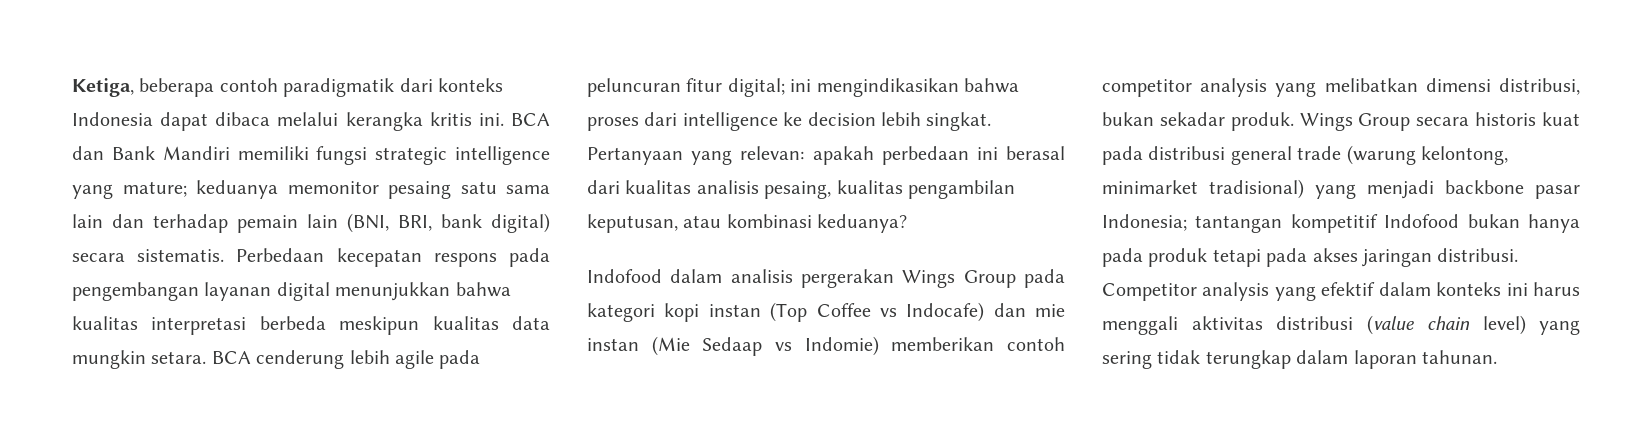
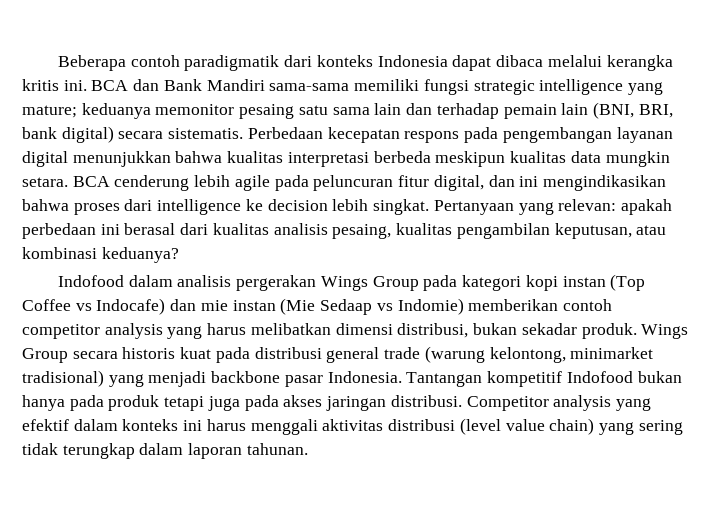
- Ketiga, beberapa contoh paradigmatik dari konteks Indonesia dapat dibaca melalui kerangka kritis ini.
+ Beberapa contoh paradigmatik dari konteks Indonesia dapat dibaca melalui kerangka kritis ini.
- BCA dan Bank Mandiri memiliki fungsi strategic intelligence yang mature; keduanya memonitor pesaing satu sama lain dan terhadap pemain lain (BNI, BRI, bank digital) secara sistematis.
+ BCA dan Bank Mandiri sama-sama memiliki fungsi strategic intelligence yang mature; keduanya memonitor pesaing satu sama lain dan terhadap pemain lain (BNI, BRI, bank digital) secara sistematis.
- BCA cenderung lebih agile pada peluncuran fitur digital; ini mengindikasikan bahwa proses dari intelligence ke decision lebih singkat.
+ BCA cenderung lebih agile pada peluncuran fitur digital, dan ini mengindikasikan bahwa proses dari intelligence ke decision lebih singkat.
- Indofood dalam analisis pergerakan Wings Group pada kategori kopi instan (Top Coffee vs Indocafe) dan mie instan (Mie Sedaap vs Indomie) memberikan contoh competitor analysis yang melibatkan dimensi distribusi, bukan sekadar produk.
+ Indofood dalam analisis pergerakan Wings Group pada kategori kopi instan (Top Coffee vs Indocafe) dan mie instan (Mie Sedaap vs Indomie) memberikan contoh competitor analysis yang harus melibatkan dimensi distribusi, bukan sekadar produk.
- Wings Group secara historis kuat pada distribusi general trade (warung kelontong, minimarket tradisional) yang menjadi backbone pasar Indonesia; tantangan kompetitif Indofood bukan hanya pada produk tetapi pada akses jaringan distribusi.
+ Wings Group secara historis kuat pada distribusi general trade (warung kelontong, minimarket tradisional) yang menjadi backbone pasar Indonesia. Tantangan kompetitif Indofood bukan hanya pada produk tetapi juga pada akses jaringan distribusi.
- Competitor analysis yang efektif dalam konteks ini harus menggali aktivitas distribusi (value chain level) yang sering tidak terungkap dalam laporan tahunan.
+ Competitor analysis yang efektif dalam konteks ini harus menggali aktivitas distribusi (level value chain) yang sering tidak terungkap dalam laporan tahunan.

